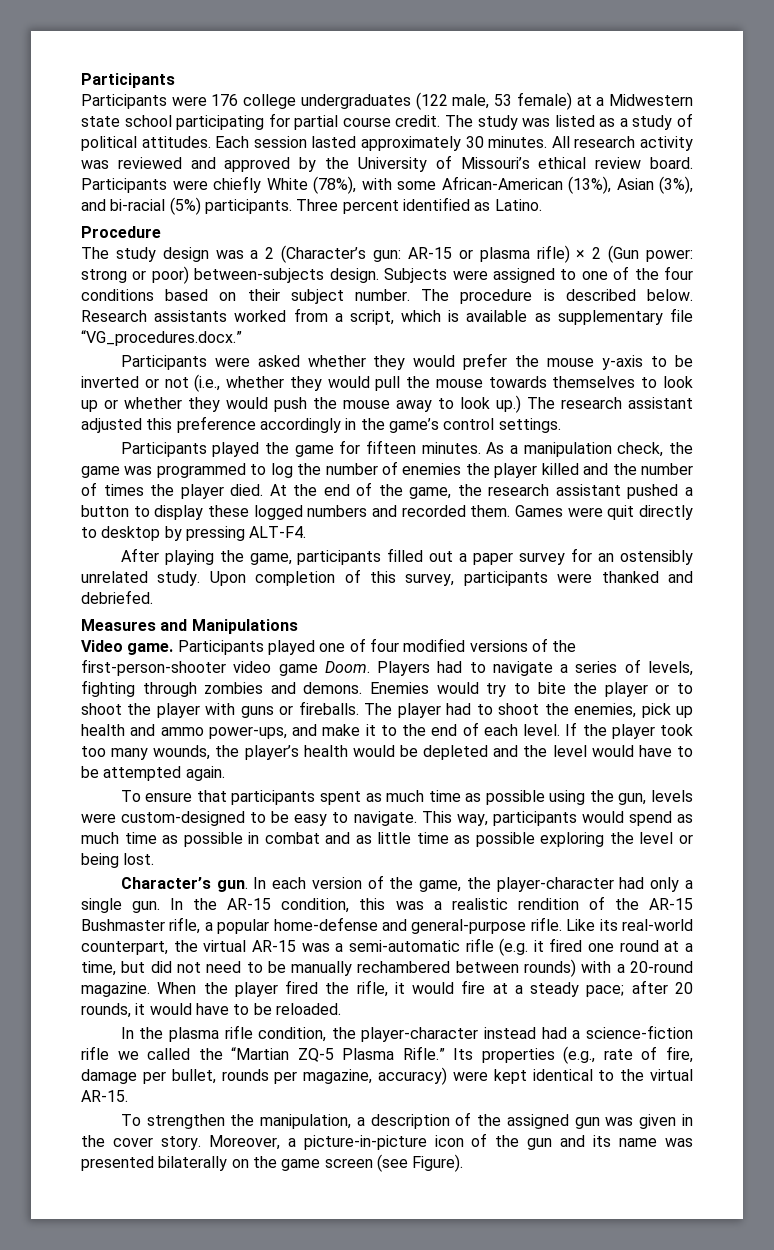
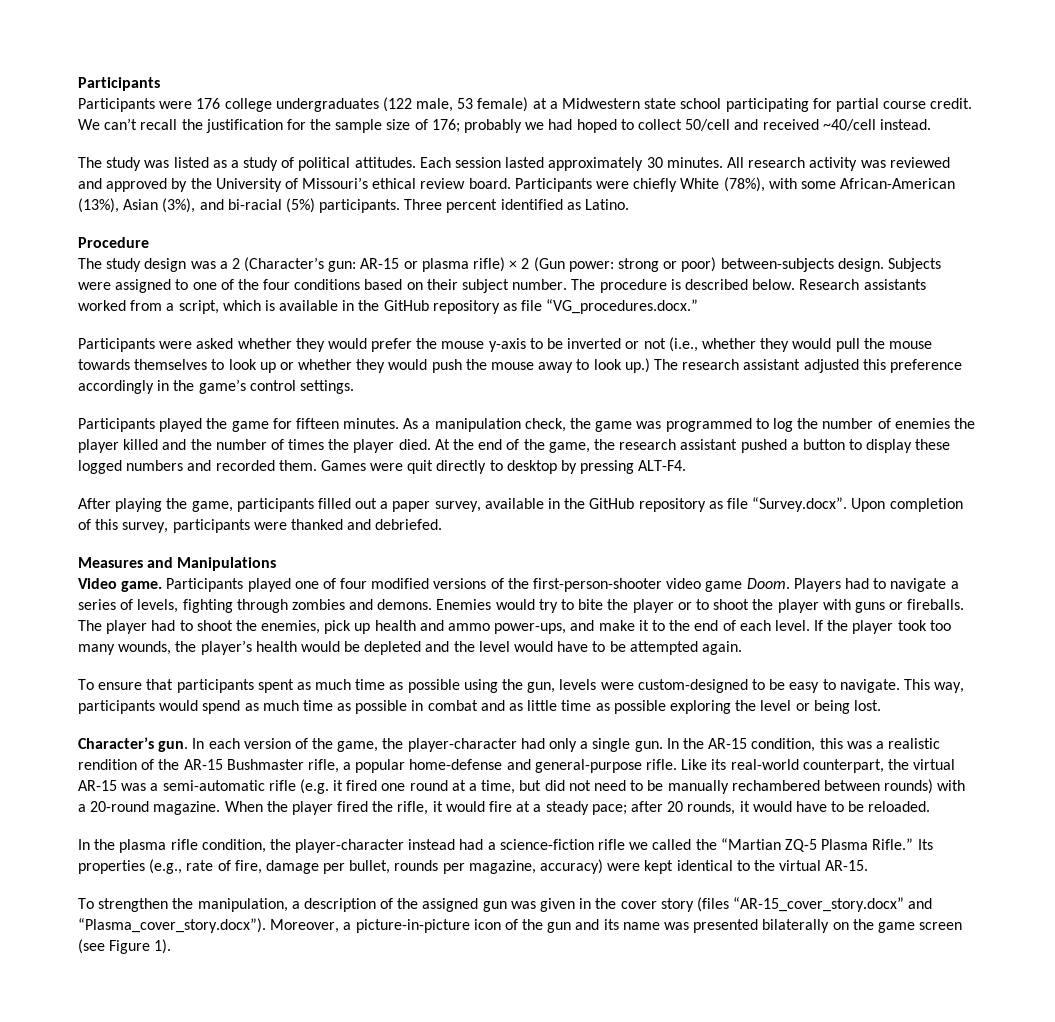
- Participants were 176 college undergraduates (122 male, 53 female) at a Midwestern state school participating for partial course credit. The study was listed as a study of political attitudes.
+ Participants were 176 college undergraduates (122 male, 53 female) at a Midwestern state school participating for partial course credit. We can’t recall the justification for the sample size of 176; probably we had hoped to collect 50/cell and received ~40/cell instead.
+ The study was listed as a study of political attitudes.
- Research assistants worked from a script, which is available as supplementary file “VG_procedures.docx.”
+ Research assistants worked from a script, which is available in the GitHub repository as file “VG_procedures.docx.”
- After playing the game, participants filled out a paper survey for an ostensibly unrelated study. Upon completion of this survey, participants were thanked and debriefed.
+ After playing the game, participants filled out a paper survey, available in the GitHub repository as file “Survey.docx”. Upon completion of this survey, participants were thanked and debriefed.
- To strengthen the manipulation, a description of the assigned gun was given in the cover story. Moreover, a picture-in-picture icon of the gun and its name was presented bilaterally on the game screen (see Figure).
+ To strengthen the manipulation, a description of the assigned gun was given in the cover story (files “AR-15_cover_story.docx” and “Plasma_cover_story.docx”). Moreover, a picture-in-picture icon of the gun and its name was presented bilaterally on the game screen (see Figure 1).

